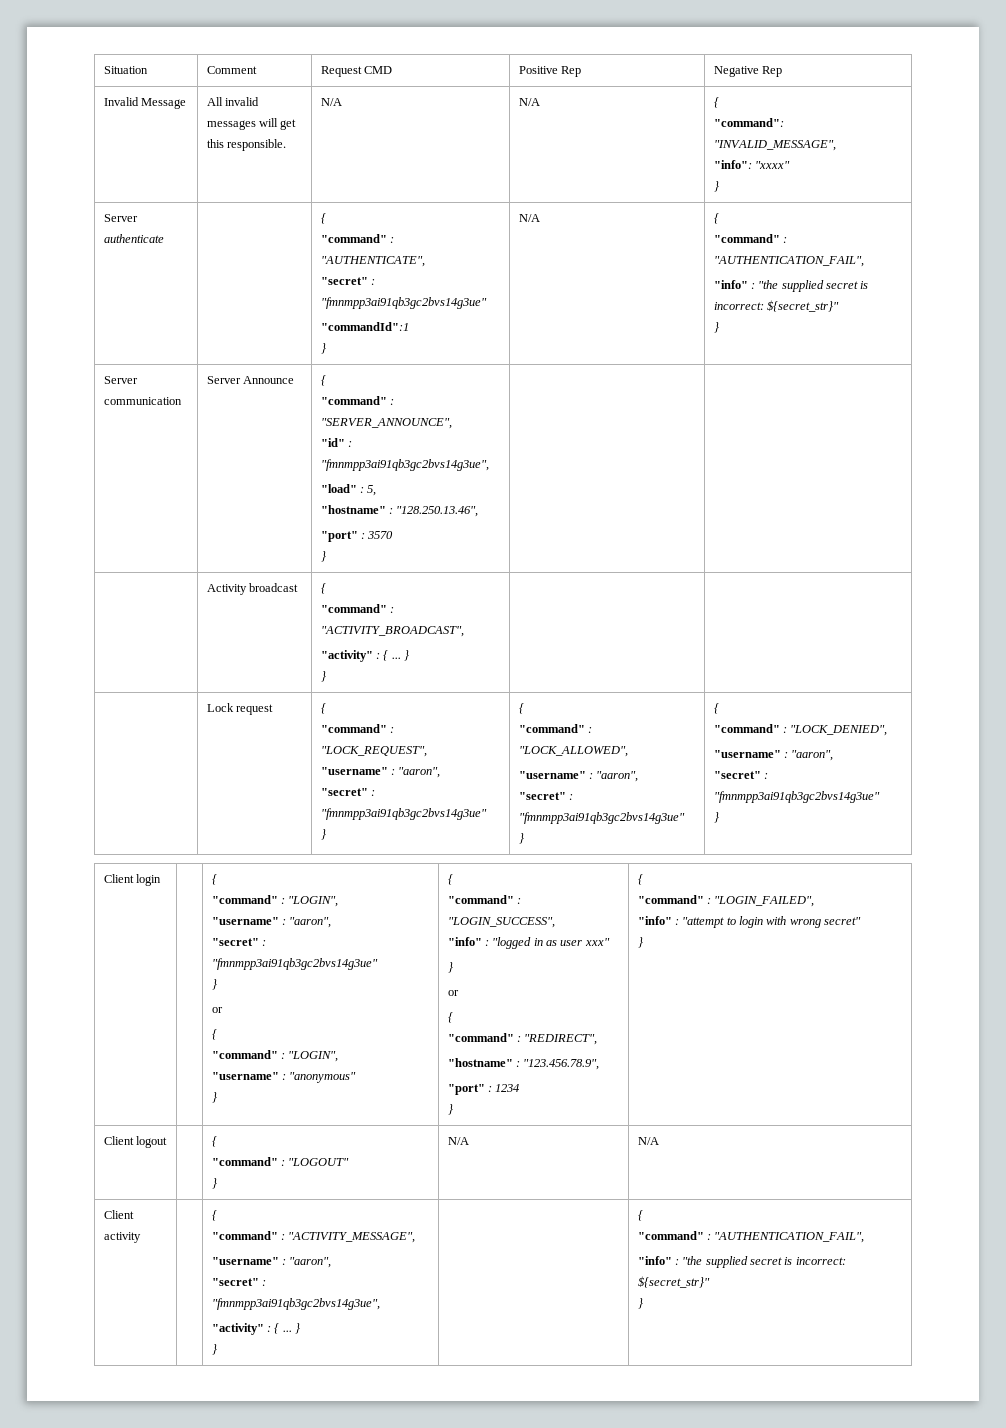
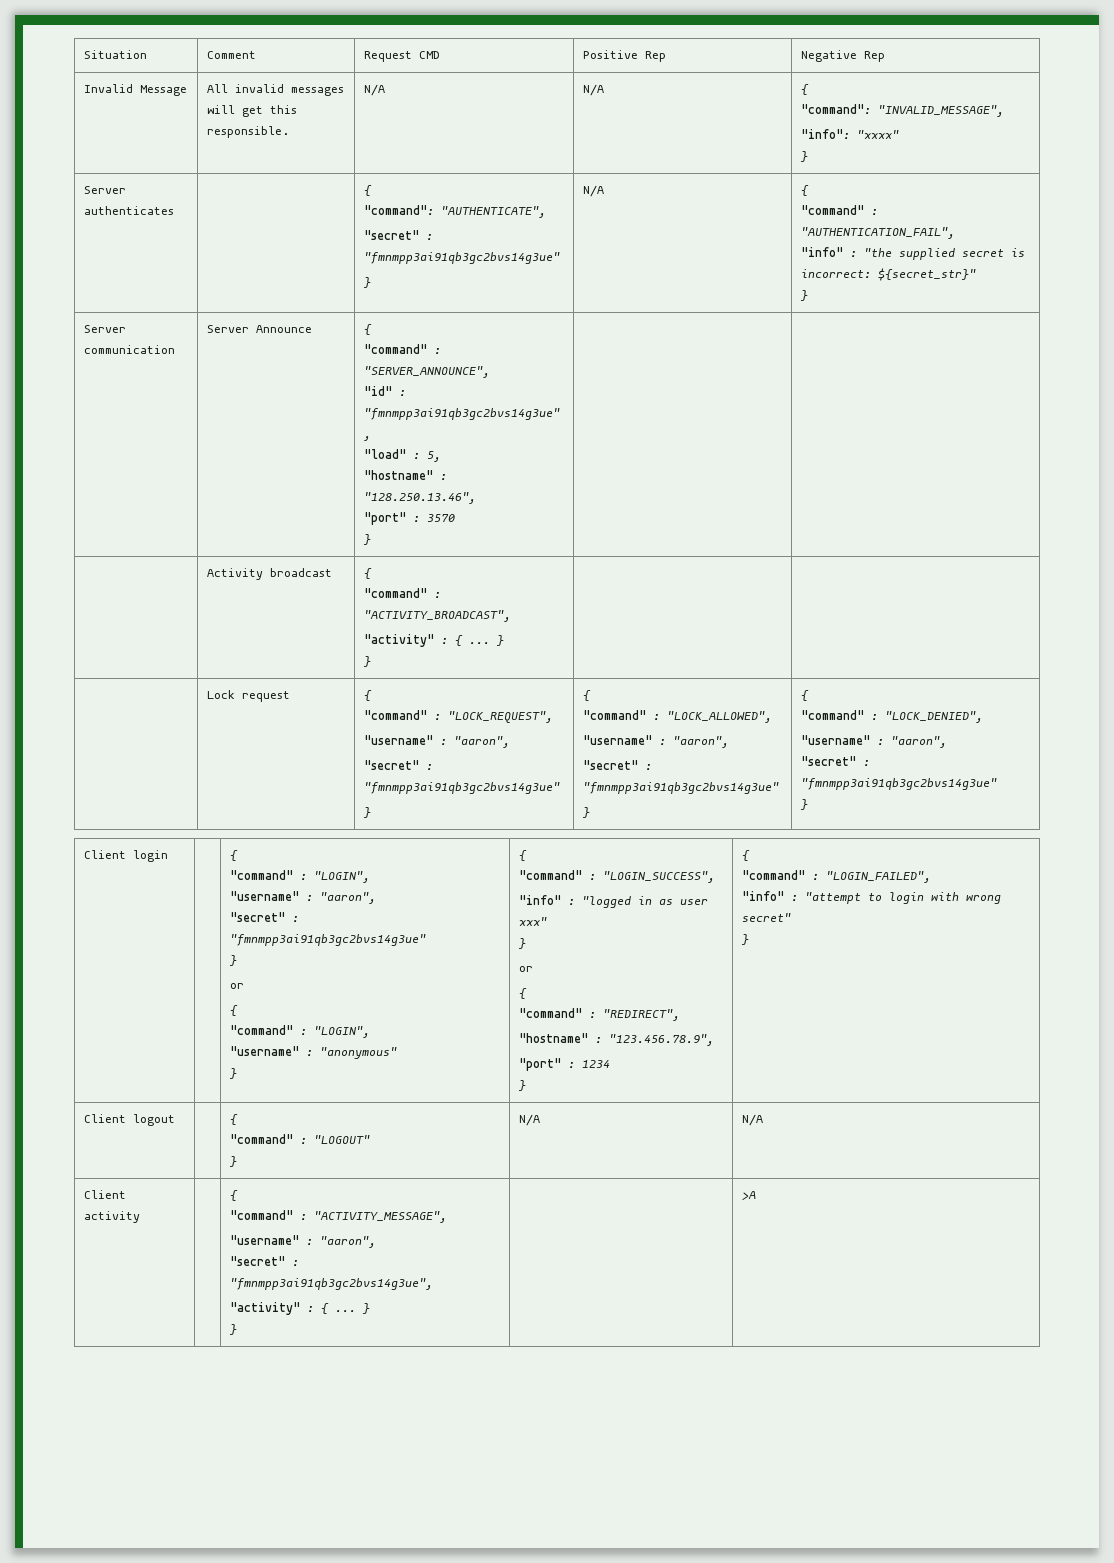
- Server authenticate | | {
- "command" : "AUTHENTICATE",
+ Server authenticates | | {
+ "command": "AUTHENTICATE",
  "secret" : "fmnmpp3ai91qb3gc2bvs14g3ue"
- "commandId":1
  Client activity | | {
  "command" : "ACTIVITY_MESSAGE",
  "username" : "aaron",
  "secret" : "fmnmpp3ai91qb3gc2bvs14g3ue",
  "activity" : { ... }
- } | | {
- "command" : "AUTHENTICATION_FAIL",
- "info" : "the supplied secret is incorrect: ${secret_str}"
- }
+ } | | >A

